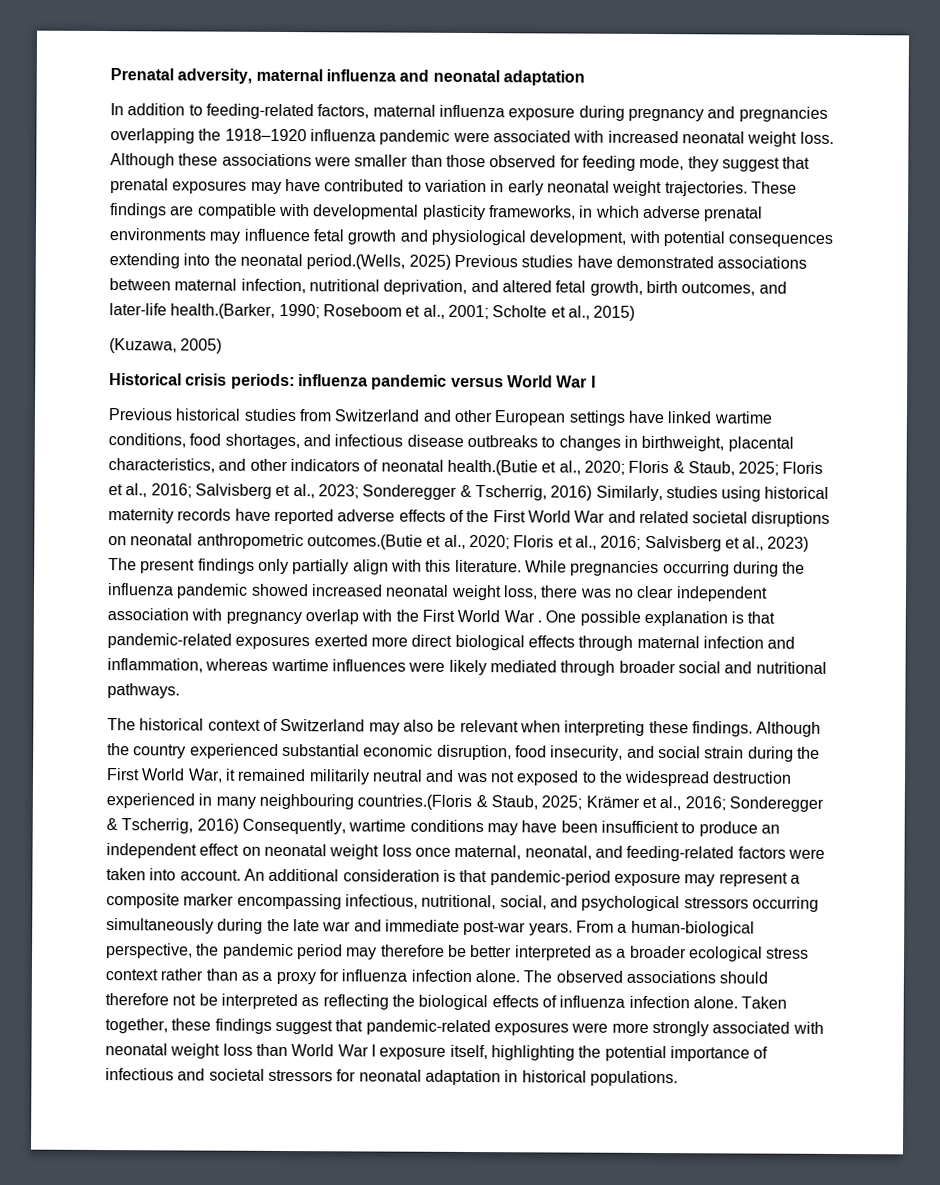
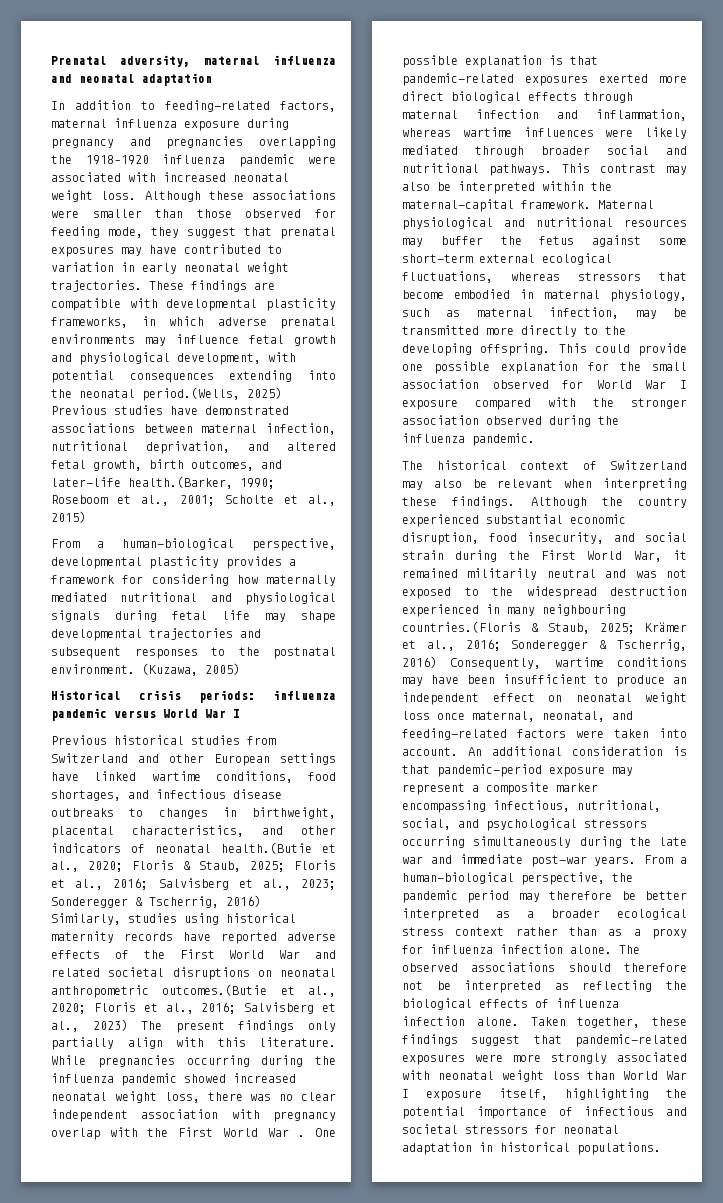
+ From a human-biological perspective, developmental plasticity provides a framework for considering how maternally mediated nutritional and physiological signals during fetal life may shape developmental trajectories and subsequent responses to the postnatal environment.
+ This contrast may also be interpreted within the maternal-capital framework. Maternal physiological and nutritional resources may buffer the fetus against some short-term external ecological fluctuations, whereas stressors that become embodied in maternal physiology, such as maternal infection, may be transmitted more directly to the developing offspring. This could provide one possible explanation for the small association observed for World War I exposure compared with the stronger association observed during the influenza pandemic.

